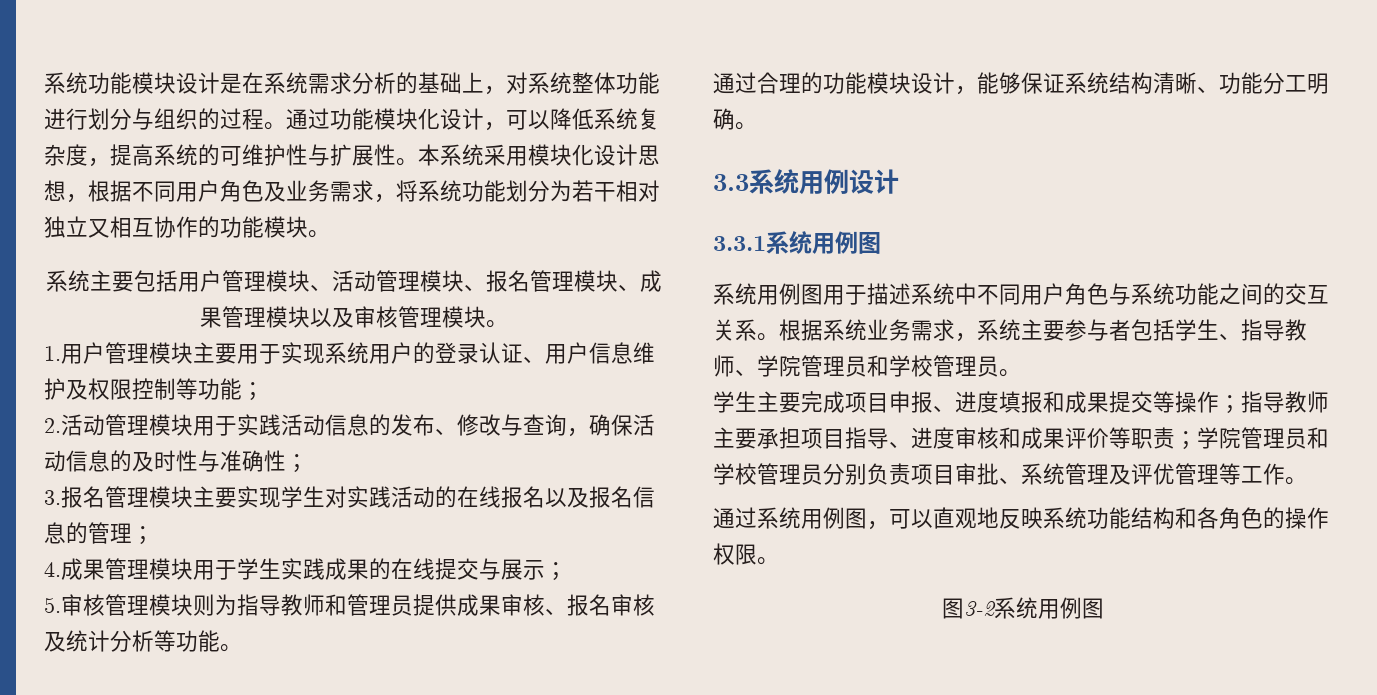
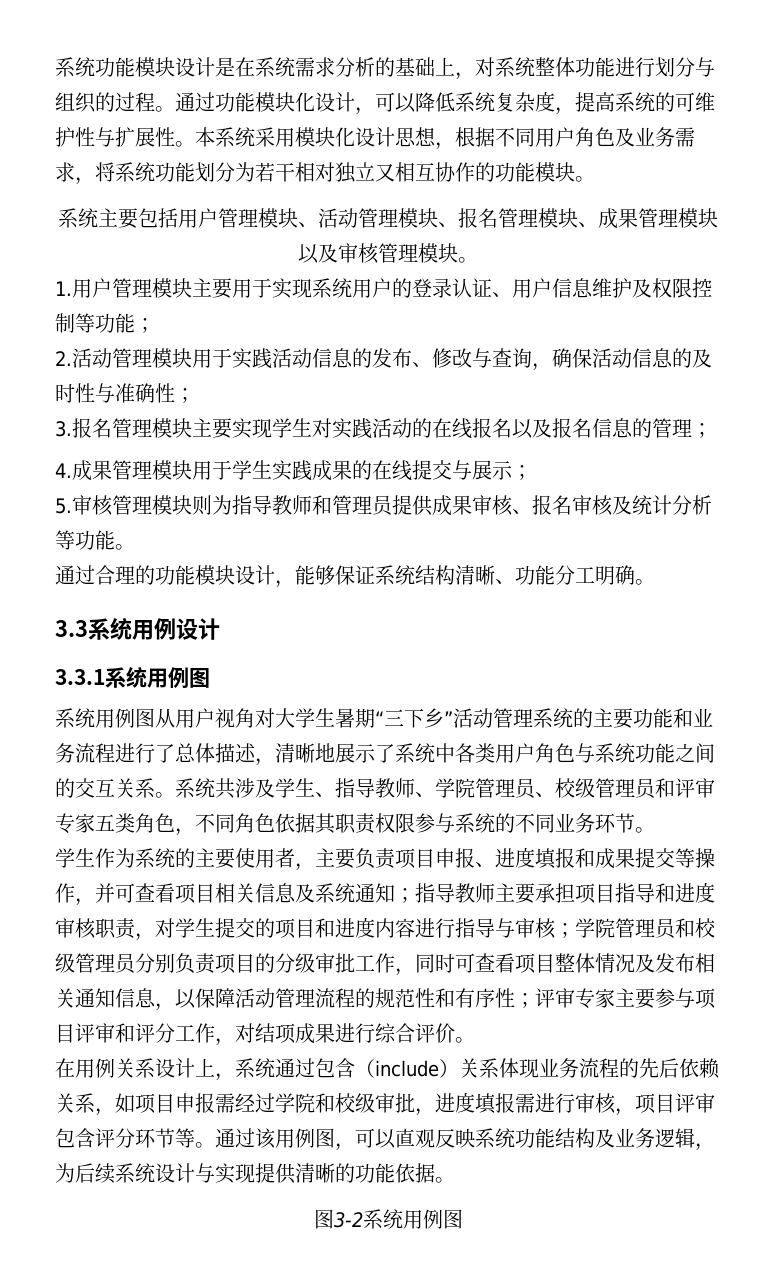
- 系统用例图用于描述系统中不同用户角色与系统功能之间的交互关系。
+ 系统用例图从用户视角对大学生暑期“三下乡”活动管理系统的主要功能和业务流程进行了总体描述，清晰地展示了系统中各类用户角色与系统功能之间的交互关系。
- 根据系统业务需求，系统主要参与者包括学生、指导教师、学院管理员和学校管理员。
- 学生主要完成项目申报、进度填报和成果提交等操作；指导教师主要承担项目指导、进度审核和成果评价等职责；学院管理员和学校管理员分别负责项目审批、系统管理及评优管理等工作。
- 通过系统用例图，可以直观地反映系统功能结构和各角色的操作权限。
+ 系统共涉及学生、指导教师、学院管理员、校级管理员和评审专家五类角色，不同角色依据其职责权限参与系统的不同业务环节。
+ 学生作为系统的主要使用者，主要负责项目申报、进度填报和成果提交等操作，并可查看项目相关信息及系统通知；指导教师主要承担项目指导和进度审核职责，对学生提交的项目和进度内容进行指导与审核；学院管理员和校级管理员分别负责项目的分级审批工作，同时可查看项目整体情况及发布相关通知信息，以保障活动管理流程的规范性和有序性；评审专家主要参与项目评审和评分工作，对结项成果进行综合评价。
+ 在用例关系设计上，系统通过包含（include）关系体现业务流程的先后依赖关系，如项目申报需经过学院和校级审批，进度填报需进行审核，项目评审包含评分环节等。通过该用例图，可以直观反映系统功能结构及业务逻辑，为后续系统设计与实现提供清晰的功能依据。

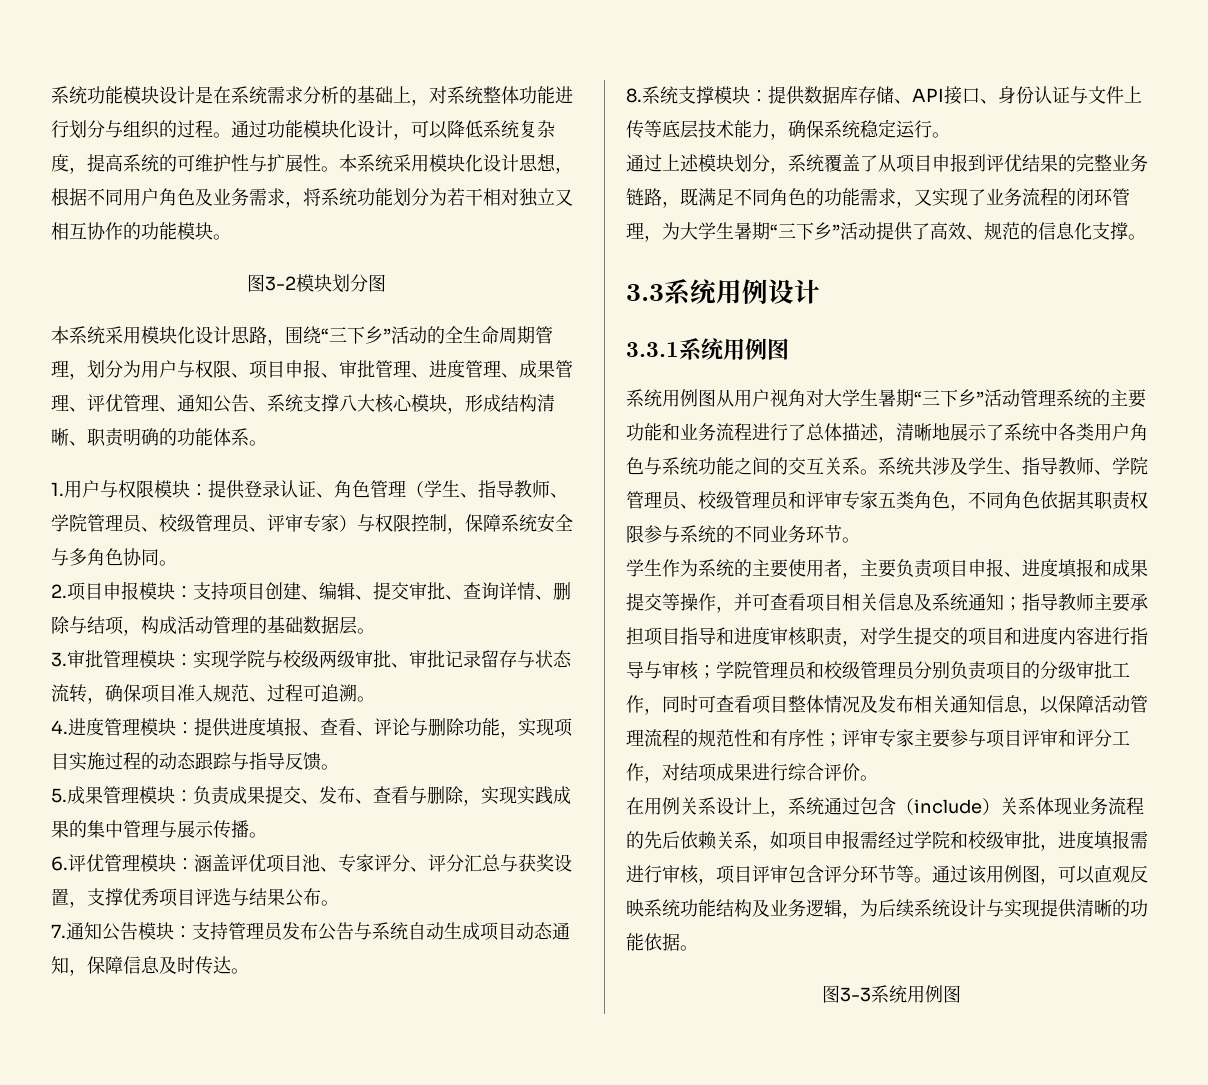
- 系统主要包括用户管理模块、活动管理模块、报名管理模块、成果管理模块以及审核管理模块。
- 1.用户管理模块主要用于实现系统用户的登录认证、用户信息维护及权限控制等功能；
- 2.活动管理模块用于实践活动信息的发布、修改与查询，确保活动信息的及时性与准确性；
- 3.报名管理模块主要实现学生对实践活动的在线报名以及报名信息的管理；
- 4.成果管理模块用于学生实践成果的在线提交与展示；
- 5.审核管理模块则为指导教师和管理员提供成果审核、报名审核及统计分析等功能。
- 通过合理的功能模块设计，能够保证系统结构清晰、功能分工明确。
+ 图3-2模块划分图
+ 本系统采用模块化设计思路，围绕“三下乡”活动的全生命周期管理，划分为用户与权限、项目申报、审批管理、进度管理、成果管理、评优管理、通知公告、系统支撑八大核心模块，形成结构清晰、职责明确的功能体系。
+ 1.用户与权限模块：提供登录认证、角色管理（学生、指导教师、学院管理员、校级管理员、评审专家）与权限控制，保障系统安全与多角色协同。
+ 2.项目申报模块：支持项目创建、编辑、提交审批、查询详情、删除与结项，构成活动管理的基础数据层。
+ 3.审批管理模块：实现学院与校级两级审批、审批记录留存与状态流转，确保项目准入规范、过程可追溯。
+ 4.进度管理模块：提供进度填报、查看、评论与删除功能，实现项目实施过程的动态跟踪与指导反馈。
+ 5.成果管理模块：负责成果提交、发布、查看与删除，实现实践成果的集中管理与展示传播。
+ 6.评优管理模块：涵盖评优项目池、专家评分、评分汇总与获奖设置，支撑优秀项目评选与结果公布。
+ 7.通知公告模块：支持管理员发布公告与系统自动生成项目动态通知，保障信息及时传达。
+ 8.系统支撑模块：提供数据库存储、API接口、身份认证与文件上传等底层技术能力，确保系统稳定运行。
+ 通过上述模块划分，系统覆盖了从项目申报到评优结果的完整业务链路，既满足不同角色的功能需求，又实现了业务流程的闭环管理，为大学生暑期“三下乡”活动提供了高效、规范的信息化支撑。
- 图3-2系统用例图
+ 图3-3系统用例图

